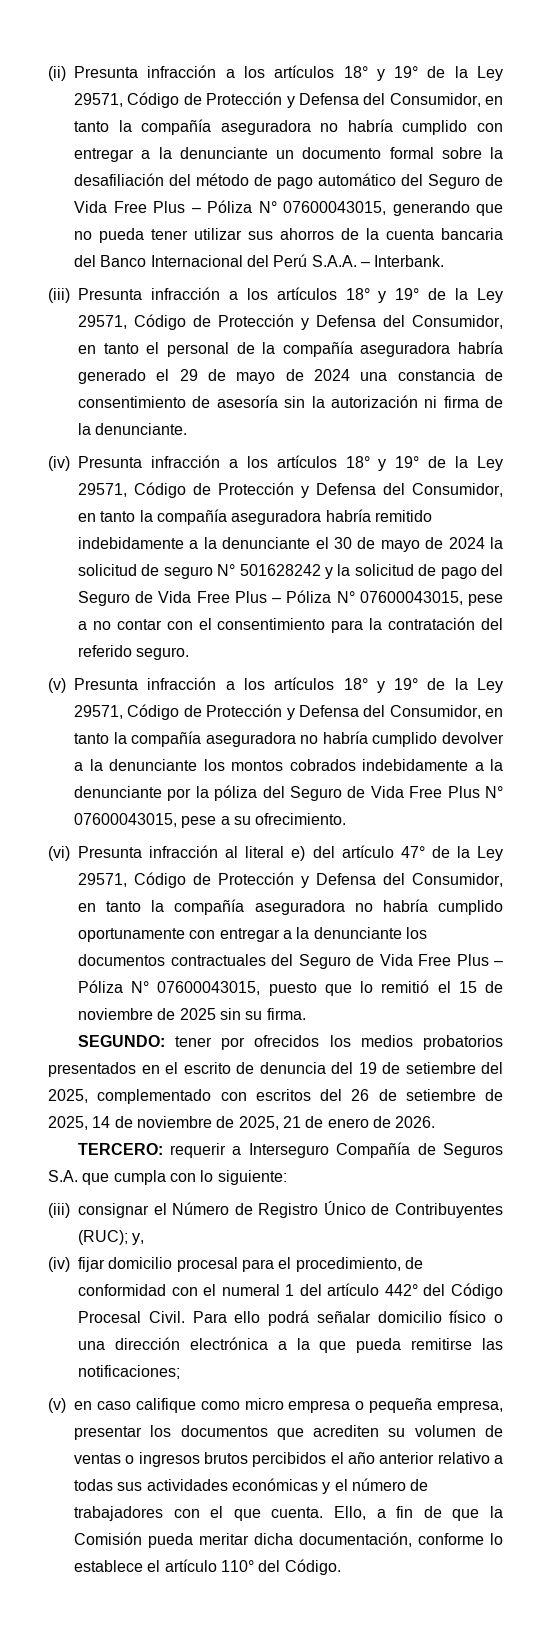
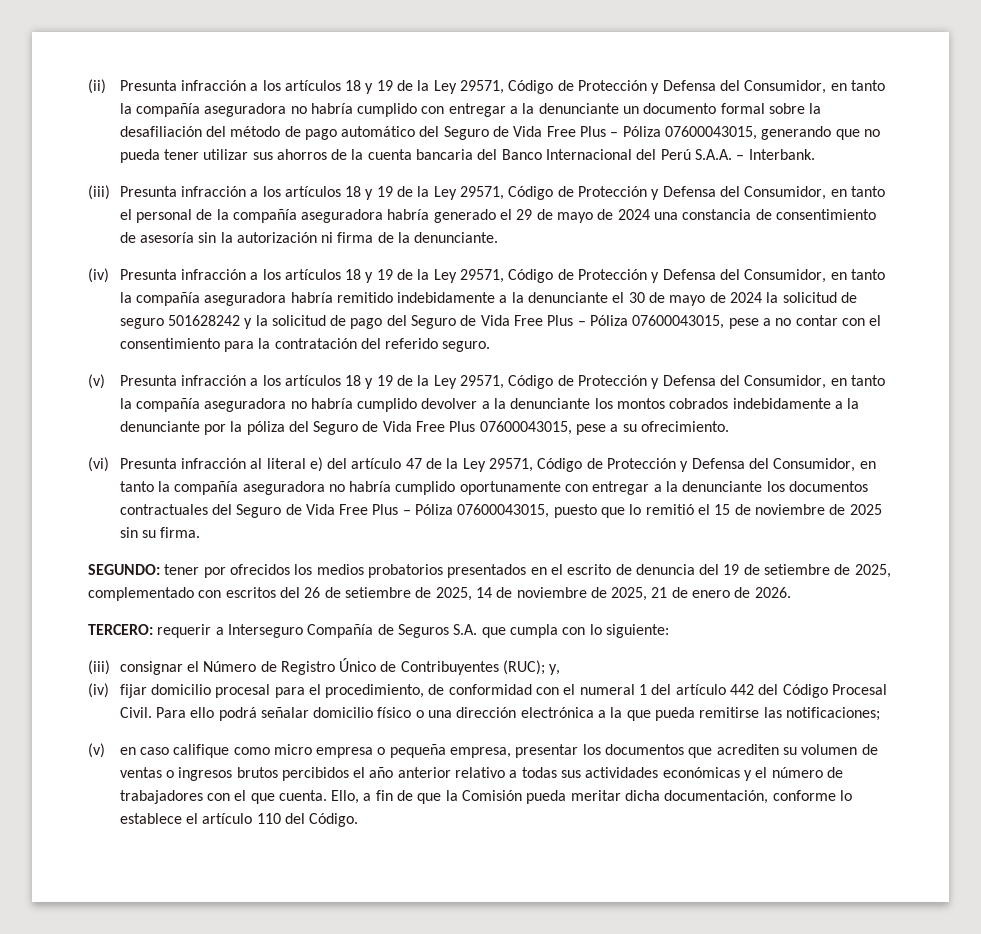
- (ii) Presunta infracción a los artículos 18° y 19° de la Ley 29571, Código de Protección y Defensa del Consumidor, en tanto la compañía aseguradora no habría cumplido con entregar a la denunciante un documento formal sobre la desafiliación del método de pago automático del Seguro de Vida Free Plus – Póliza N° 07600043015, generando que no pueda tener utilizar sus ahorros de la cuenta bancaria del Banco Internacional del Perú S.A.A. – Interbank.
+ (ii) Presunta infracción a los artículos 18 y 19 de la Ley 29571, Código de Protección y Defensa del Consumidor, en tanto la compañía aseguradora no habría cumplido con entregar a la denunciante un documento formal sobre la desafiliación del método de pago automático del Seguro de Vida Free Plus – Póliza 07600043015, generando que no pueda tener utilizar sus ahorros de la cuenta bancaria del Banco Internacional del Perú S.A.A. – Interbank.
- (iii) Presunta infracción a los artículos 18° y 19° de la Ley 29571, Código de Protección y Defensa del Consumidor, en tanto el personal de la compañía aseguradora habría generado el 29 de mayo de 2024 una constancia de consentimiento de asesoría sin la autorización ni firma de la denunciante.
+ (iii) Presunta infracción a los artículos 18 y 19 de la Ley 29571, Código de Protección y Defensa del Consumidor, en tanto el personal de la compañía aseguradora habría generado el 29 de mayo de 2024 una constancia de consentimiento de asesoría sin la autorización ni firma de la denunciante.
- (iv) Presunta infracción a los artículos 18° y 19° de la Ley 29571, Código de Protección y Defensa del Consumidor, en tanto la compañía aseguradora habría remitido indebidamente a la denunciante el 30 de mayo de 2024 la solicitud de seguro N° 501628242 y la solicitud de pago del Seguro de Vida Free Plus – Póliza N° 07600043015, pese a no contar con el consentimiento para la contratación del referido seguro.
+ (iv) Presunta infracción a los artículos 18 y 19 de la Ley 29571, Código de Protección y Defensa del Consumidor, en tanto la compañía aseguradora habría remitido indebidamente a la denunciante el 30 de mayo de 2024 la solicitud de seguro 501628242 y la solicitud de pago del Seguro de Vida Free Plus – Póliza 07600043015, pese a no contar con el consentimiento para la contratación del referido seguro.
- (v) Presunta infracción a los artículos 18° y 19° de la Ley 29571, Código de Protección y Defensa del Consumidor, en tanto la compañía aseguradora no habría cumplido devolver a la denunciante los montos cobrados indebidamente a la denunciante por la póliza del Seguro de Vida Free Plus N° 07600043015, pese a su ofrecimiento.
+ (v) Presunta infracción a los artículos 18 y 19 de la Ley 29571, Código de Protección y Defensa del Consumidor, en tanto la compañía aseguradora no habría cumplido devolver a la denunciante los montos cobrados indebidamente a la denunciante por la póliza del Seguro de Vida Free Plus 07600043015, pese a su ofrecimiento.
- (vi) Presunta infracción al literal e) del artículo 47° de la Ley 29571, Código de Protección y Defensa del Consumidor, en tanto la compañía aseguradora no habría cumplido oportunamente con entregar a la denunciante los documentos contractuales del Seguro de Vida Free Plus – Póliza N° 07600043015, puesto que lo remitió el 15 de noviembre de 2025 sin su firma.
+ (vi) Presunta infracción al literal e) del artículo 47 de la Ley 29571, Código de Protección y Defensa del Consumidor, en tanto la compañía aseguradora no habría cumplido oportunamente con entregar a la denunciante los documentos contractuales del Seguro de Vida Free Plus – Póliza 07600043015, puesto que lo remitió el 15 de noviembre de 2025 sin su firma.
- SEGUNDO: tener por ofrecidos los medios probatorios presentados en el escrito de denuncia del 19 de setiembre del 2025, complementado con escritos del 26 de setiembre de 2025, 14 de noviembre de 2025, 21 de enero de 2026.
+ SEGUNDO: tener por ofrecidos los medios probatorios presentados en el escrito de denuncia del 19 de setiembre de 2025, complementado con escritos del 26 de setiembre de 2025, 14 de noviembre de 2025, 21 de enero de 2026.
- (iv) fijar domicilio procesal para el procedimiento, de conformidad con el numeral 1 del artículo 442° del Código Procesal Civil.
+ (iv) fijar domicilio procesal para el procedimiento, de conformidad con el numeral 1 del artículo 442 del Código Procesal Civil.
- Ello, a fin de que la Comisión pueda meritar dicha documentación, conforme lo establece el artículo 110° del Código.
+ Ello, a fin de que la Comisión pueda meritar dicha documentación, conforme lo establece el artículo 110 del Código.

